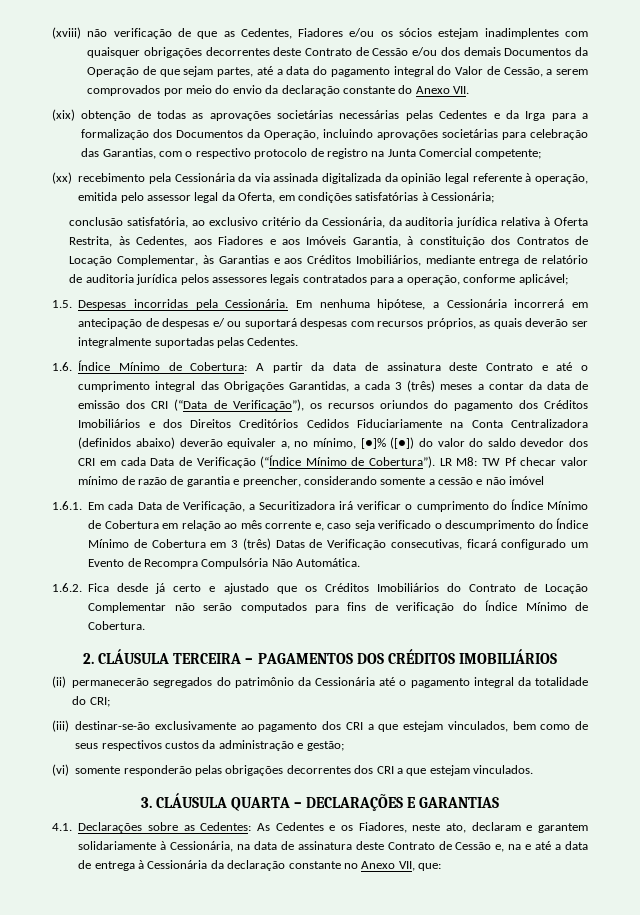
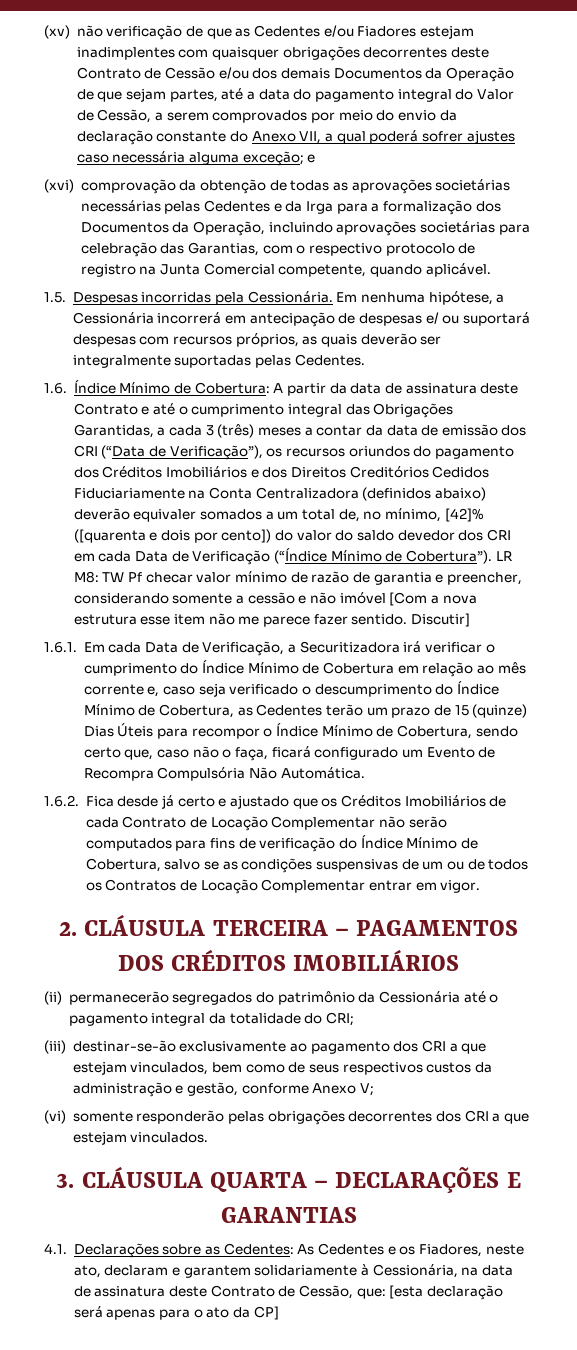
- (xviii) não verificação de que as Cedentes, Fiadores e/ou os sócios estejam inadimplentes com quaisquer obrigações decorrentes deste Contrato de Cessão e/ou dos demais Documentos da Operação de que sejam partes, até a data do pagamento integral do Valor de Cessão, a serem comprovados por meio do envio da declaração constante do Anexo VII.
- (xix) obtenção de todas as aprovações societárias necessárias pelas Cedentes e da Irga para a formalização dos Documentos da Operação, incluindo aprovações societárias para celebração das Garantias, com o respectivo protocolo de registro na Junta Comercial competente;
- (xx) recebimento pela Cessionária da via assinada digitalizada da opinião legal referente à operação, emitida pelo assessor legal da Oferta, em condições satisfatórias à Cessionária;
- conclusão satisfatória, ao exclusivo critério da Cessionária, da auditoria jurídica relativa à Oferta Restrita, às Cedentes, aos Fiadores e aos Imóveis Garantia, à constituição dos Contratos de Locação Complementar, às Garantias e aos Créditos Imobiliários, mediante entrega de relatório de auditoria jurídica pelos assessores legais contratados para a operação, conforme aplicável;
+ (xv) não verificação de que as Cedentes e/ou Fiadores estejam inadimplentes com quaisquer obrigações decorrentes deste Contrato de Cessão e/ou dos demais Documentos da Operação de que sejam partes, até a data do pagamento integral do Valor de Cessão, a serem comprovados por meio do envio da declaração constante do Anexo VII, a qual poderá sofrer ajustes caso necessária alguma exceção; e
+ (xvi) comprovação da obtenção de todas as aprovações societárias necessárias pelas Cedentes e da Irga para a formalização dos Documentos da Operação, incluindo aprovações societárias para celebração das Garantias, com o respectivo protocolo de registro na Junta Comercial competente, quando aplicável.
- A partir da data de assinatura deste Contrato e até o cumprimento integral das Obrigações Garantidas, a cada 3 (três) meses a contar da data de emissão dos CRI (“Data de Verificação”), os recursos oriundos do pagamento dos Créditos Imobiliários e dos Direitos Creditórios Cedidos Fiduciariamente na Conta Centralizadora (definidos abaixo) deverão equivaler a, no mínimo, [●]% ([●]) do valor do saldo devedor dos CRI em cada Data de Verificação (“Índice Mínimo de Cobertura”).
+ A partir da data de assinatura deste Contrato e até o cumprimento integral das Obrigações Garantidas, a cada 3 (três) meses a contar da data de emissão dos CRI (“Data de Verificação”), os recursos oriundos do pagamento dos Créditos Imobiliários e dos Direitos Creditórios Cedidos Fiduciariamente na Conta Centralizadora (definidos abaixo) deverão equivaler somados a um total de, no mínimo, [42]% ([quarenta e dois por cento]) do valor do saldo devedor dos CRI em cada Data de Verificação (“Índice Mínimo de Cobertura”).
- LR M8: TW Pf checar valor mínimo de razão de garantia e preencher, considerando somente a cessão e não imóvel
+ LR M8: TW Pf checar valor mínimo de razão de garantia e preencher, considerando somente a cessão e não imóvel [Com a nova estrutura esse item não me parece fazer sentido. Discutir]
- 1.6.1. Em cada Data de Verificação, a Securitizadora irá verificar o cumprimento do Índice Mínimo de Cobertura em relação ao mês corrente e, caso seja verificado o descumprimento do Índice Mínimo de Cobertura em 3 (três) Datas de Verificação consecutivas, ficará configurado um Evento de Recompra Compulsória Não Automática.
+ 1.6.1. Em cada Data de Verificação, a Securitizadora irá verificar o cumprimento do Índice Mínimo de Cobertura em relação ao mês corrente e, caso seja verificado o descumprimento do Índice Mínimo de Cobertura, as Cedentes terão um prazo de 15 (quinze) Dias Úteis para recompor o Índice Mínimo de Cobertura, sendo certo que, caso não o faça, ficará configurado um Evento de Recompra Compulsória Não Automática.
- 1.6.2. Fica desde já certo e ajustado que os Créditos Imobiliários do Contrato de Locação Complementar não serão computados para fins de verificação do Índice Mínimo de Cobertura.
+ 1.6.2. Fica desde já certo e ajustado que os Créditos Imobiliários de cada Contrato de Locação Complementar não serão computados para fins de verificação do Índice Mínimo de Cobertura, salvo se as condições suspensivas de um ou de todos os Contratos de Locação Complementar entrar em vigor.
- (iii) destinar-se-ão exclusivamente ao pagamento dos CRI a que estejam vinculados, bem como de seus respectivos custos da administração e gestão;
+ (iii) destinar-se-ão exclusivamente ao pagamento dos CRI a que estejam vinculados, bem como de seus respectivos custos da administração e gestão, conforme Anexo V;
- 4.1. Declarações sobre as Cedentes: As Cedentes e os Fiadores, neste ato, declaram e garantem solidariamente à Cessionária, na data de assinatura deste Contrato de Cessão e, na e até a data de entrega à Cessionária da declaração constante no Anexo VII, que:
+ 4.1. Declarações sobre as Cedentes: As Cedentes e os Fiadores, neste ato, declaram e garantem solidariamente à Cessionária, na data de assinatura deste Contrato de Cessão, que: [esta declaração será apenas para o ato da CP]

